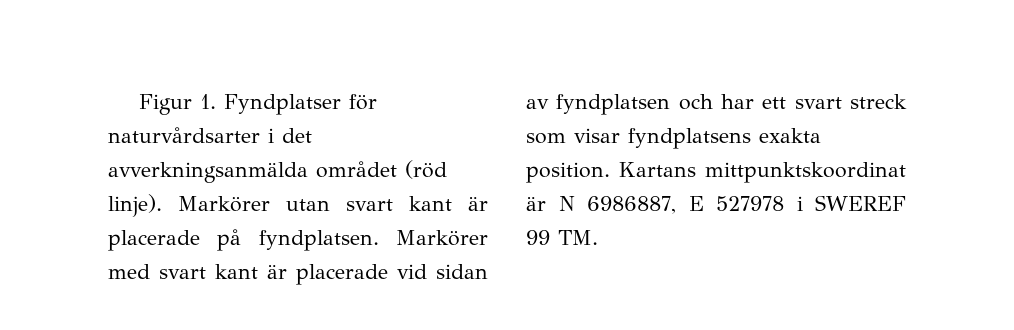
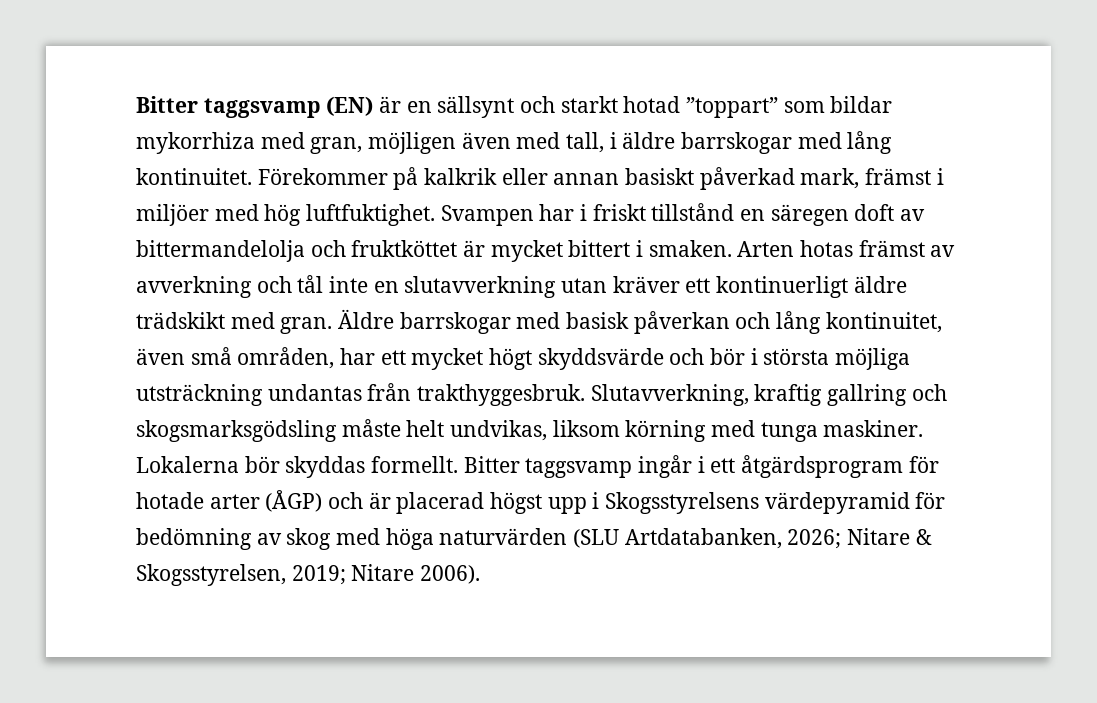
- Figur 1. Fyndplatser för naturvårdsarter i det avverkningsanmälda området (röd linje). Markörer utan svart kant är placerade på fyndplatsen. Markörer med svart kant är placerade vid sidan av fyndplatsen och har ett svart streck som visar fyndplatsens exakta position. Kartans mittpunktskoordinat är N 6986887, E 527978 i SWEREF 99 TM.
+ Bitter taggsvamp (EN) är en sällsynt och starkt hotad ”toppart” som bildar mykorrhiza med gran, möjligen även med tall, i äldre barrskogar med lång kontinuitet. Förekommer på kalkrik eller annan basiskt påverkad mark, främst i miljöer med hög luftfuktighet. Svampen har i friskt tillstånd en säregen doft av bittermandelolja och fruktköttet är mycket bittert i smaken. Arten hotas främst av avverkning och tål inte en slutavverkning utan kräver ett kontinuerligt äldre trädskikt med gran. Äldre barrskogar med basisk påverkan och lång kontinuitet, även små områden, har ett mycket högt skyddsvärde och bör i största möjliga utsträckning undantas från trakthyggesbruk. Slutavverkning, kraftig gallring och skogsmarksgödsling måste helt undvikas, liksom körning med tunga maskiner. Lokalerna bör skyddas formellt. Bitter taggsvamp ingår i ett åtgärdsprogram för hotade arter (ÅGP) och är placerad högst upp i Skogsstyrelsens värdepyramid för bedömning av skog med höga naturvärden (SLU Artdatabanken, 2026; Nitare & Skogsstyrelsen, 2019; Nitare 2006).

